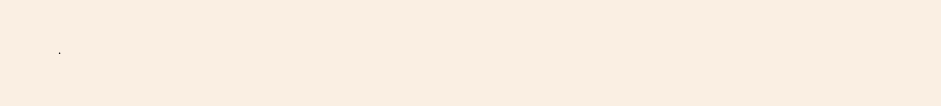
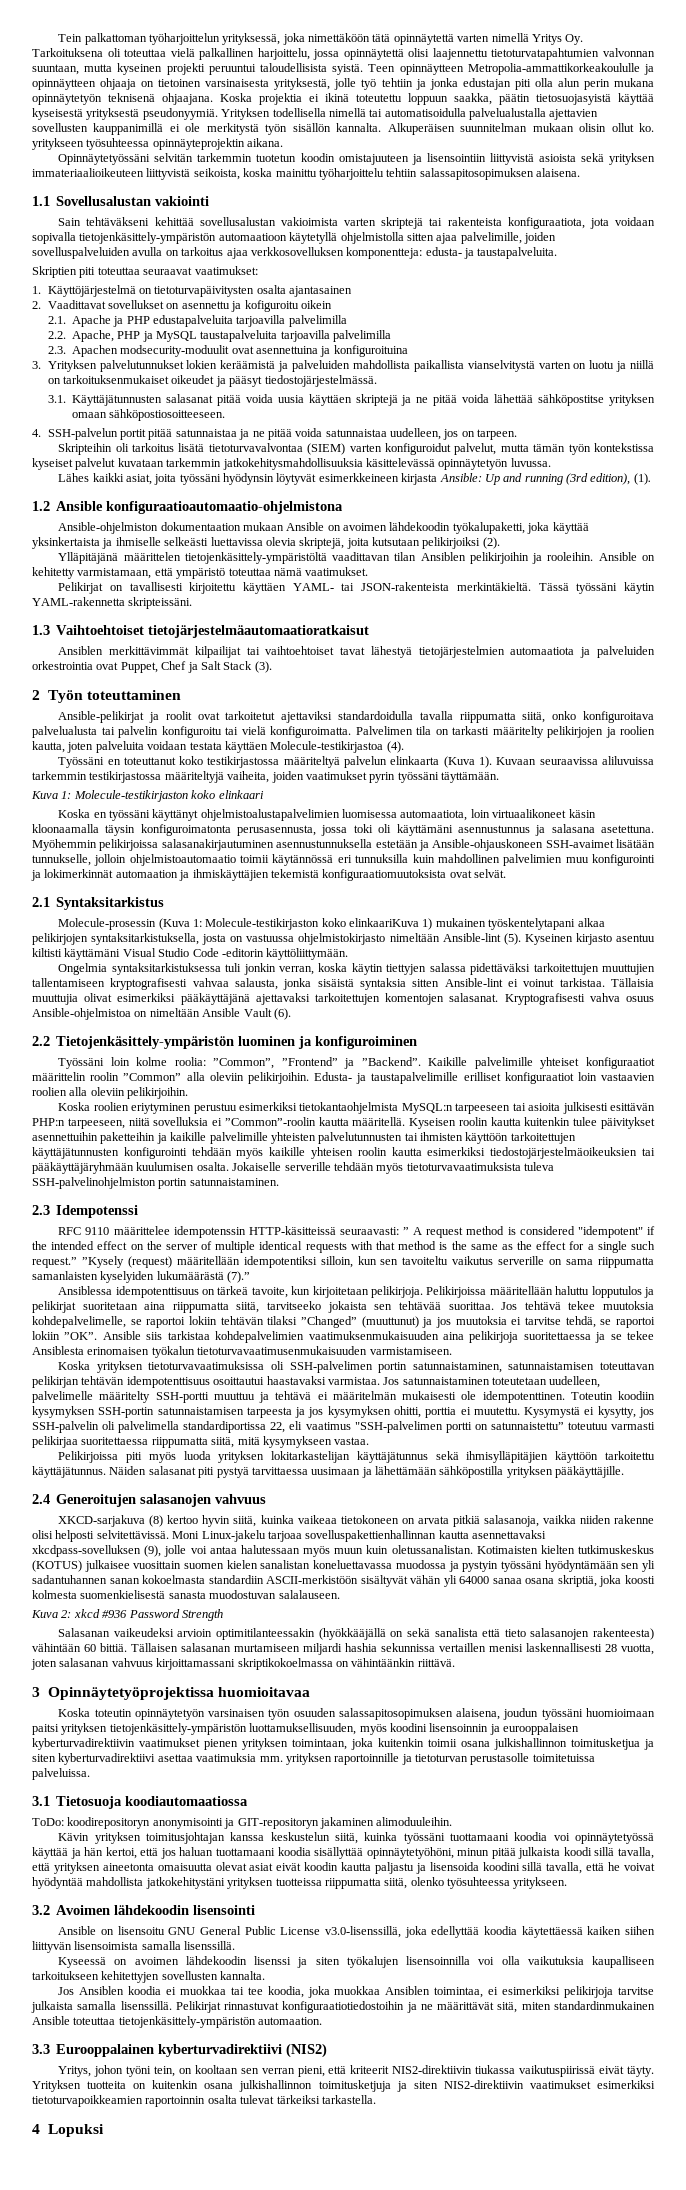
- .
+ Tein palkattoman työharjoittelun yrityksessä, joka nimettäköön tätä opinnäytettä varten nimellä Yritys Oy. Tarkoituksena oli toteuttaa vielä palkallinen harjoittelu, jossa opinnäytettä olisi laajennettu tietoturvatapahtumien valvonnan suuntaan, mutta kyseinen projekti peruuntui taloudellisista syistä. Teen opinnäytteen Metropolia-ammattikorkeakoululle ja opinnäytteen ohjaaja on tietoinen varsinaisesta yrityksestä, jolle työ tehtiin ja jonka edustajan piti olla alun perin mukana opinnäytetyön teknisenä ohjaajana. Koska projektia ei ikinä toteutettu loppuun saakka, päätin tietosuojasyistä käyttää kyseisestä yrityksestä pseudonyymiä. Yrityksen todellisella nimellä tai automatisoidulla palvelualustalla ajettavien sovellusten kauppanimillä ei ole merkitystä työn sisällön kannalta. Alkuperäisen suunnitelman mukaan olisin ollut ko. yritykseen työsuhteessa opinnäyteprojektin aikana.
+ Opinnäytetyössäni selvitän tarkemmin tuotetun koodin omistajuuteen ja lisensointiin liittyvistä asioista sekä yrityksen immateriaalioikeuteen liittyvistä seikoista, koska mainittu työharjoittelu tehtiin salassapitosopimuksen alaisena.
+ 1.1 Sovellusalustan vakiointi
+ Sain tehtäväkseni kehittää sovellusalustan vakioimista varten skriptejä tai rakenteista konfiguraatiota, jota voidaan sopivalla tietojenkäsittely-ympäristön automaatioon käytetyllä ohjelmistolla sitten ajaa palvelimille, joiden sovelluspalveluiden avulla on tarkoitus ajaa verkkosovelluksen komponentteja: edusta- ja taustapalveluita.
+ Skriptien piti toteuttaa seuraavat vaatimukset:
+ 1. Käyttöjärjestelmä on tietoturvapäivitysten osalta ajantasainen
+ 2. Vaadittavat sovellukset on asennettu ja kofiguroitu oikein
+ 2.1. Apache ja PHP edustapalveluita tarjoavilla palvelimilla
+ 2.2. Apache, PHP ja MySQL taustapalveluita tarjoavilla palvelimilla
+ 2.3. Apachen modsecurity-moduulit ovat asennettuina ja konfiguroituina
+ 3. Yrityksen palvelutunnukset lokien keräämistä ja palveluiden mahdollista paikallista vianselvitystä varten on luotu ja niillä on tarkoituksenmukaiset oikeudet ja pääsyt tiedostojärjestelmässä.
+ 3.1. Käyttäjätunnusten salasanat pitää voida uusia käyttäen skriptejä ja ne pitää voida lähettää sähköpostitse yrityksen omaan sähköpostiosoitteeseen.
+ 4. SSH-palvelun portit pitää satunnaistaa ja ne pitää voida satunnaistaa uudelleen, jos on tarpeen.
+ Skripteihin oli tarkoitus lisätä tietoturvavalvontaa (SIEM) varten konfiguroidut palvelut, mutta tämän työn kontekstissa kyseiset palvelut kuvataan tarkemmin jatkokehitysmahdollisuuksia käsittelevässä opinnäytetyön luvussa.
+ Lähes kaikki asiat, joita työssäni hyödynsin löytyvät esimerkkeineen kirjasta Ansible: Up and running (3rd edition), (1).
+ 1.2 Ansible konfiguraatioautomaatio-ohjelmistona
+ Ansible-ohjelmiston dokumentaation mukaan Ansible on avoimen lähdekoodin työkalupaketti, joka käyttää yksinkertaista ja ihmiselle selkeästi luettavissa olevia skriptejä, joita kutsutaan pelikirjoiksi (2).
+ Ylläpitäjänä määrittelen tietojenkäsittely-ympäristöltä vaadittavan tilan Ansiblen pelikirjoihin ja rooleihin. Ansible on kehitetty varmistamaan, että ympäristö toteuttaa nämä vaatimukset.
+ Pelikirjat on tavallisesti kirjoitettu käyttäen YAML- tai JSON-rakenteista merkintäkieltä. Tässä työssäni käytin YAML-rakennetta skripteissäni.
+ 1.3 Vaihtoehtoiset tietojärjestelmäautomaatioratkaisut
+ Ansiblen merkittävimmät kilpailijat tai vaihtoehtoiset tavat lähestyä tietojärjestelmien automaatiota ja palveluiden orkestrointia ovat Puppet, Chef ja Salt Stack (3).
+ 2 Työn toteuttaminen
+ Ansible-pelikirjat ja roolit ovat tarkoitetut ajettaviksi standardoidulla tavalla riippumatta siitä, onko konfiguroitava palvelualusta tai palvelin konfiguroitu tai vielä konfiguroimatta. Palvelimen tila on tarkasti määritelty pelikirjojen ja roolien kautta, joten palveluita voidaan testata käyttäen Molecule-testikirjastoa (4).
+ Työssäni en toteuttanut koko testikirjastossa määriteltyä palvelun elinkaarta (Kuva 1). Kuvaan seuraavissa aliluvuissa tarkemmin testikirjastossa määriteltyjä vaiheita, joiden vaatimukset pyrin työssäni täyttämään.
+ Kuva 1: Molecule-testikirjaston koko elinkaari
+ Koska en työssäni käyttänyt ohjelmistoalustapalvelimien luomisessa automaatiota, loin virtuaalikoneet käsin kloonaamalla täysin konfiguroimatonta perusasennusta, jossa toki oli käyttämäni asennustunnus ja salasana asetettuna. Myöhemmin pelikirjoissa salasanakirjautuminen asennustunnuksella estetään ja Ansible-ohjauskoneen SSH-avaimet lisätään tunnukselle, jolloin ohjelmistoautomaatio toimii käytännössä eri tunnuksilla kuin mahdollinen palvelimien muu konfigurointi ja lokimerkinnät automaation ja ihmiskäyttäjien tekemistä konfiguraatiomuutoksista ovat selvät.
+ 2.1 Syntaksitarkistus
+ Molecule-prosessin (Kuva 1: Molecule-testikirjaston koko elinkaariKuva 1) mukainen työskentelytapani alkaa pelikirjojen syntaksitarkistuksella, josta on vastuussa ohjelmistokirjasto nimeltään Ansible-lint (5). Kyseinen kirjasto asentuu kiltisti käyttämäni Visual Studio Code -editorin käyttöliittymään.
+ Ongelmia syntaksitarkistuksessa tuli jonkin verran, koska käytin tiettyjen salassa pidettäväksi tarkoitettujen muuttujien tallentamiseen kryptografisesti vahvaa salausta, jonka sisäistä syntaksia sitten Ansible-lint ei voinut tarkistaa. Tällaisia muuttujia olivat esimerkiksi pääkäyttäjänä ajettavaksi tarkoitettujen komentojen salasanat. Kryptografisesti vahva osuus Ansible-ohjelmistoa on nimeltään Ansible Vault (6).
+ 2.2 Tietojenkäsittely-ympäristön luominen ja konfiguroiminen
+ Työssäni loin kolme roolia: ”Common”, ”Frontend” ja ”Backend”. Kaikille palvelimille yhteiset konfiguraatiot määrittelin roolin ”Common” alla oleviin pelikirjoihin. Edusta- ja taustapalvelimille erilliset konfiguraatiot loin vastaavien roolien alla oleviin pelikirjoihin.
+ Koska roolien eriytyminen perustuu esimerkiksi tietokantaohjelmista MySQL:n tarpeeseen tai asioita julkisesti esittävän PHP:n tarpeeseen, niitä sovelluksia ei ”Common”-roolin kautta määritellä. Kyseisen roolin kautta kuitenkin tulee päivitykset asennettuihin paketteihin ja kaikille palvelimille yhteisten palvelutunnusten tai ihmisten käyttöön tarkoitettujen käyttäjätunnusten konfigurointi tehdään myös kaikille yhteisen roolin kautta esimerkiksi tiedostojärjestelmäoikeuksien tai pääkäyttäjäryhmään kuulumisen osalta. Jokaiselle serverille tehdään myös tietoturvavaatimuksista tuleva SSH-palvelinohjelmiston portin satunnaistaminen.
+ 2.3 Idempotenssi
+ RFC 9110 määrittelee idempotenssin HTTP-käsitteissä seuraavasti: ” A request method is considered "idempotent" if the intended effect on the server of multiple identical requests with that method is the same as the effect for a single such request.” ”Kysely (request) määritellään idempotentiksi silloin, kun sen tavoiteltu vaikutus serverille on sama riippumatta samanlaisten kyselyiden lukumäärästä (7).”
+ Ansiblessa idempotenttisuus on tärkeä tavoite, kun kirjoitetaan pelikirjoja. Pelikirjoissa määritellään haluttu lopputulos ja pelikirjat suoritetaan aina riippumatta siitä, tarvitseeko jokaista sen tehtävää suorittaa. Jos tehtävä tekee muutoksia kohdepalvelimelle, se raportoi lokiin tehtävän tilaksi ”Changed” (muuttunut) ja jos muutoksia ei tarvitse tehdä, se raportoi lokiin ”OK”. Ansible siis tarkistaa kohdepalvelimien vaatimuksenmukaisuuden aina pelikirjoja suoritettaessa ja se tekee Ansiblesta erinomaisen työkalun tietoturvavaatimusenmukaisuuden varmistamiseen.
+ Koska yrityksen tietoturvavaatimuksissa oli SSH-palvelimen portin satunnaistaminen, satunnaistamisen toteuttavan pelikirjan tehtävän idempotenttisuus osoittautui haastavaksi varmistaa. Jos satunnaistaminen toteutetaan uudelleen, palvelimelle määritelty SSH-portti muuttuu ja tehtävä ei määritelmän mukaisesti ole idempotenttinen. Toteutin koodiin kysymyksen SSH-portin satunnaistamisen tarpeesta ja jos kysymyksen ohitti, porttia ei muutettu. Kysymystä ei kysytty, jos SSH-palvelin oli palvelimella standardiportissa 22, eli vaatimus "SSH-palvelimen portti on satunnaistettu” toteutuu varmasti pelikirjaa suoritettaessa riippumatta siitä, mitä kysymykseen vastaa.
+ Pelikirjoissa piti myös luoda yrityksen lokitarkastelijan käyttäjätunnus sekä ihmisylläpitäjien käyttöön tarkoitettu käyttäjätunnus. Näiden salasanat piti pystyä tarvittaessa uusimaan ja lähettämään sähköpostilla yrityksen pääkäyttäjille.
+ 2.4 Generoitujen salasanojen vahvuus
+ XKCD-sarjakuva (8) kertoo hyvin siitä, kuinka vaikeaa tietokoneen on arvata pitkiä salasanoja, vaikka niiden rakenne olisi helposti selvitettävissä. Moni Linux-jakelu tarjoaa sovelluspakettienhallinnan kautta asennettavaksi xkcdpass-sovelluksen (9), jolle voi antaa halutessaan myös muun kuin oletussanalistan. Kotimaisten kielten tutkimuskeskus (KOTUS) julkaisee vuosittain suomen kielen sanalistan koneluettavassa muodossa ja pystyin työssäni hyödyntämään sen yli sadantuhannen sanan kokoelmasta standardiin ASCII-merkistöön sisältyvät vähän yli 64000 sanaa osana skriptiä, joka koosti kolmesta suomenkielisestä sanasta muodostuvan salalauseen.
+ Kuva 2: xkcd #936 Password Strength
+ Salasanan vaikeudeksi arvioin optimitilanteessakin (hyökkääjällä on sekä sanalista että tieto salasanojen rakenteesta) vähintään 60 bittiä. Tällaisen salasanan murtamiseen miljardi hashia sekunnissa vertaillen menisi laskennallisesti 28 vuotta, joten salasanan vahvuus kirjoittamassani skriptikokoelmassa on vähintäänkin riittävä.
+ 3 Opinnäytetyöprojektissa huomioitavaa
+ Koska toteutin opinnäytetyön varsinaisen työn osuuden salassapitosopimuksen alaisena, joudun työssäni huomioimaan paitsi yrityksen tietojenkäsittely-ympäristön luottamuksellisuuden, myös koodini lisensoinnin ja eurooppalaisen kyberturvadirektiivin vaatimukset pienen yrityksen toimintaan, joka kuitenkin toimii osana julkishallinnon toimitusketjua ja siten kyberturvadirektiivi asettaa vaatimuksia mm. yrityksen raportoinnille ja tietoturvan perustasolle toimitetuissa palveluissa.
+ 3.1 Tietosuoja koodiautomaatiossa
+ ToDo: koodirepositoryn anonymisointi ja GIT-repositoryn jakaminen alimoduuleihin.
+ Kävin yrityksen toimitusjohtajan kanssa keskustelun siitä, kuinka työssäni tuottamaani koodia voi opinnäytetyössä käyttää ja hän kertoi, että jos haluan tuottamaani koodia sisällyttää opinnäytetyöhöni, minun pitää julkaista koodi sillä tavalla, että yrityksen aineetonta omaisuutta olevat asiat eivät koodin kautta paljastu ja lisensoida koodini sillä tavalla, että he voivat hyödyntää mahdollista jatkokehitystäni yrityksen tuotteissa riippumatta siitä, olenko työsuhteessa yritykseen.
+ 3.2 Avoimen lähdekoodin lisensointi
+ Ansible on lisensoitu GNU General Public License v3.0-lisenssillä, joka edellyttää koodia käytettäessä kaiken siihen liittyvän lisensoimista samalla lisenssillä.
+ Kyseessä on avoimen lähdekoodin lisenssi ja siten työkalujen lisensoinnilla voi olla vaikutuksia kaupalliseen tarkoitukseen kehitettyjen sovellusten kannalta.
+ Jos Ansiblen koodia ei muokkaa tai tee koodia, joka muokkaa Ansiblen toimintaa, ei esimerkiksi pelikirjoja tarvitse julkaista samalla lisenssillä. Pelikirjat rinnastuvat konfiguraatiotiedostoihin ja ne määrittävät sitä, miten standardinmukainen Ansible toteuttaa tietojenkäsittely-ympäristön automaation.
+ 3.3 Eurooppalainen kyberturvadirektiivi (NIS2)
+ Yritys, johon työni tein, on kooltaan sen verran pieni, että kriteerit NIS2-direktiivin tiukassa vaikutuspiirissä eivät täyty. Yrityksen tuotteita on kuitenkin osana julkishallinnon toimitusketjuja ja siten NIS2-direktiivin vaatimukset esimerkiksi tietoturvapoikkeamien raportoinnin osalta tulevat tärkeiksi tarkastella.
+ 4 Lopuksi

